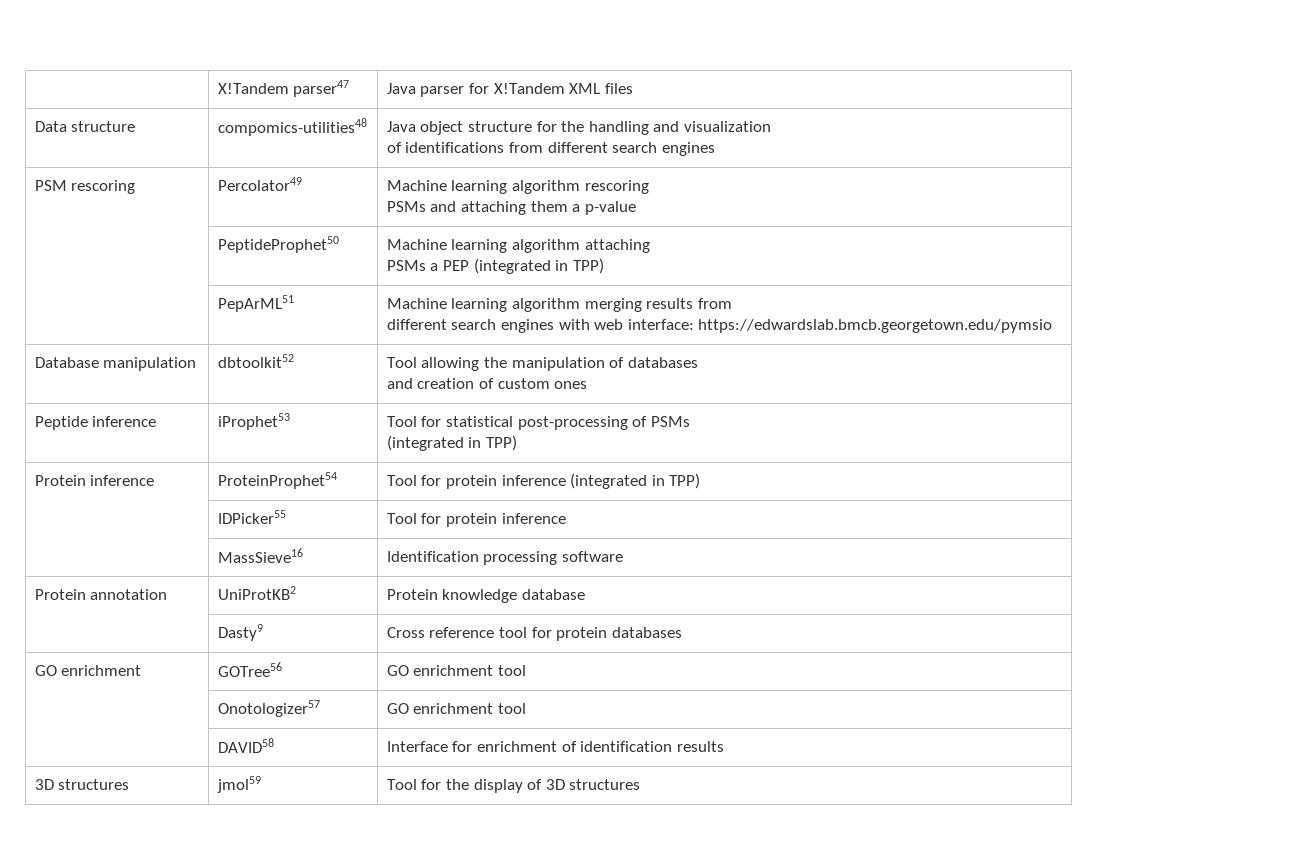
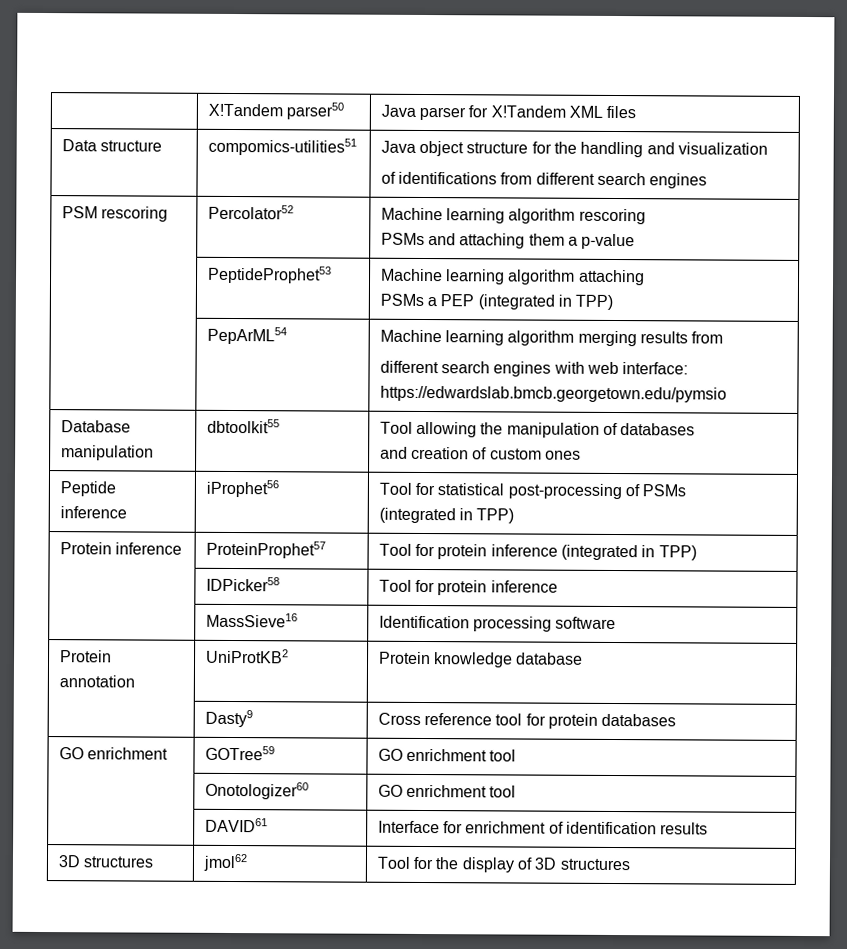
- | X!Tandem parser47 | Java parser for X!Tandem XML files
+ | X!Tandem parser50 | Java parser for X!Tandem XML files
- Data structure | compomics-utilities48 | Java object structure for the handling and visualization
+ Data structure | compomics-utilities51 | Java object structure for the handling and visualization
- PSM rescoring | Percolator49 | Machine learning algorithm rescoring
+ PSM rescoring | Percolator52 | Machine learning algorithm rescoring
- | PeptideProphet50 | Machine learning algorithm attaching
+ | PeptideProphet53 | Machine learning algorithm attaching
- | PepArML51 | Machine learning algorithm merging results from
+ | PepArML54 | Machine learning algorithm merging results from
- Database manipulation | dbtoolkit52 | Tool allowing the manipulation of databases
+ Database manipulation | dbtoolkit55 | Tool allowing the manipulation of databases
- Peptide inference | iProphet53 | Tool for statistical post-processing of PSMs
+ Peptide inference | iProphet56 | Tool for statistical post-processing of PSMs
- Protein inference | ProteinProphet54 | Tool for protein inference (integrated in TPP)
+ Protein inference | ProteinProphet57 | Tool for protein inference (integrated in TPP)
- | IDPicker55 | Tool for protein inference
+ | IDPicker58 | Tool for protein inference
- GO enrichment | GOTree56 | GO enrichment tool
- | Onotologizer57 | GO enrichment tool
- | DAVID58 | Interface for enrichment of identification results
+ GO enrichment | GOTree59 | GO enrichment tool
+ | Onotologizer60 | GO enrichment tool
+ | DAVID61 | Interface for enrichment of identification results
- 3D structures | jmol59 | Tool for the display of 3D structures
+ 3D structures | jmol62 | Tool for the display of 3D structures

